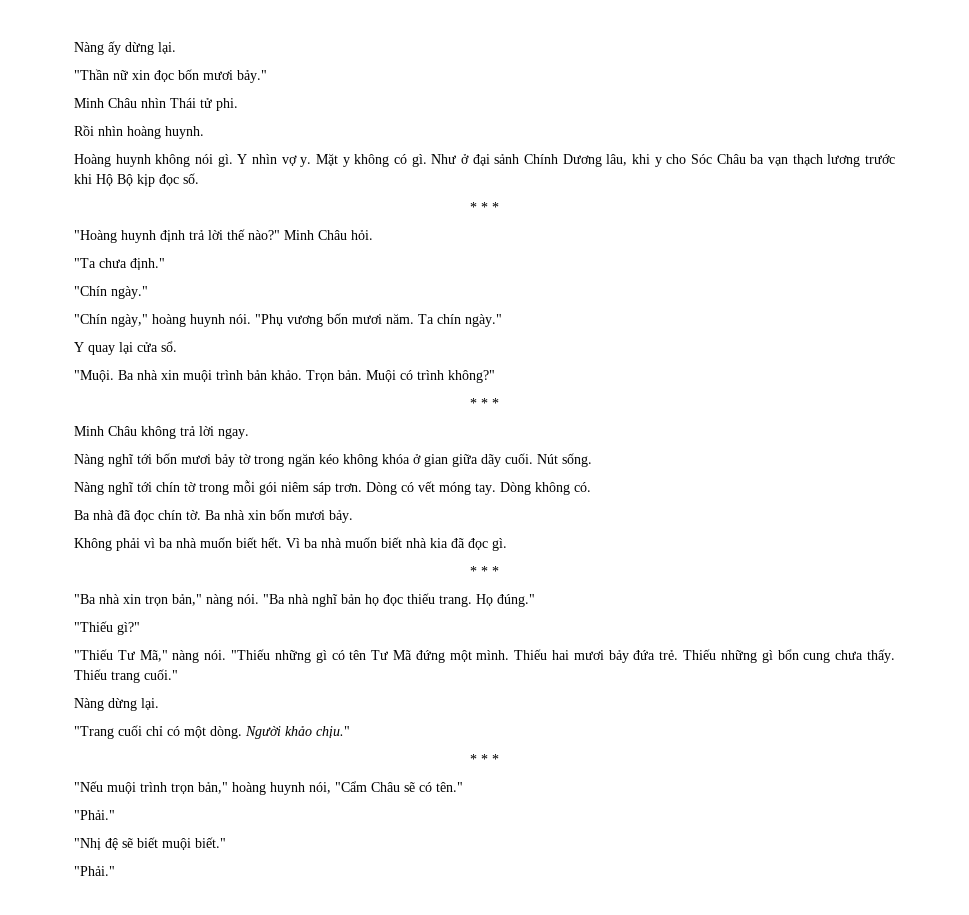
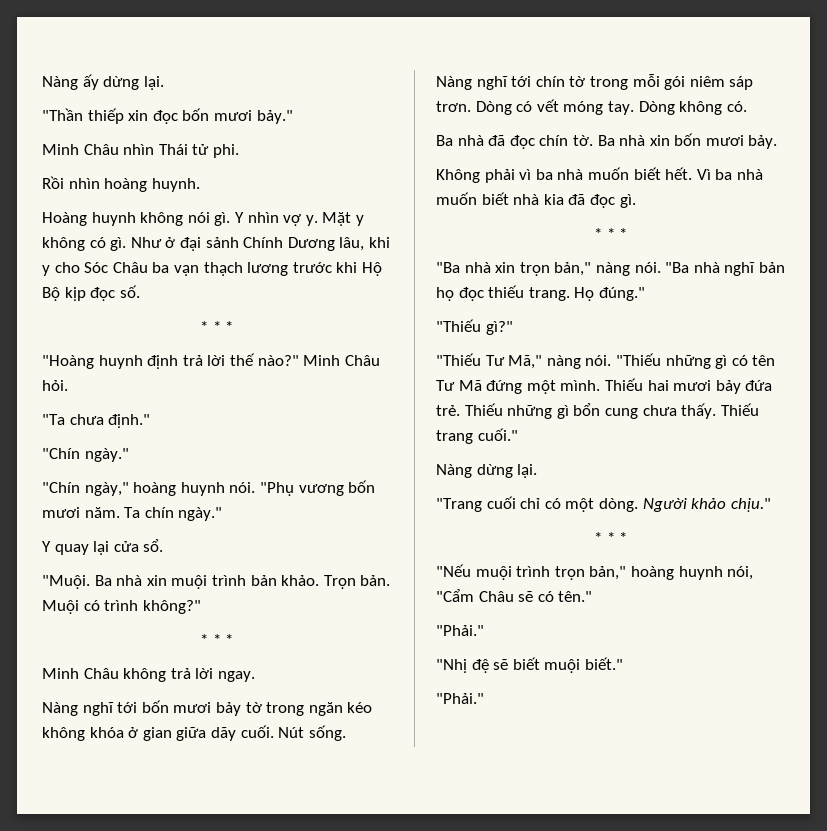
- "Thần nữ xin đọc bốn mươi bảy."
+ "Thần thiếp xin đọc bốn mươi bảy."

